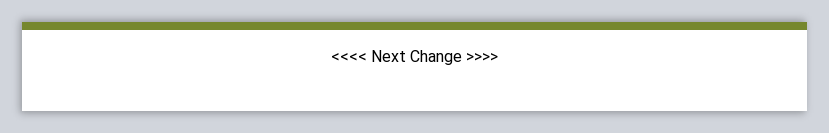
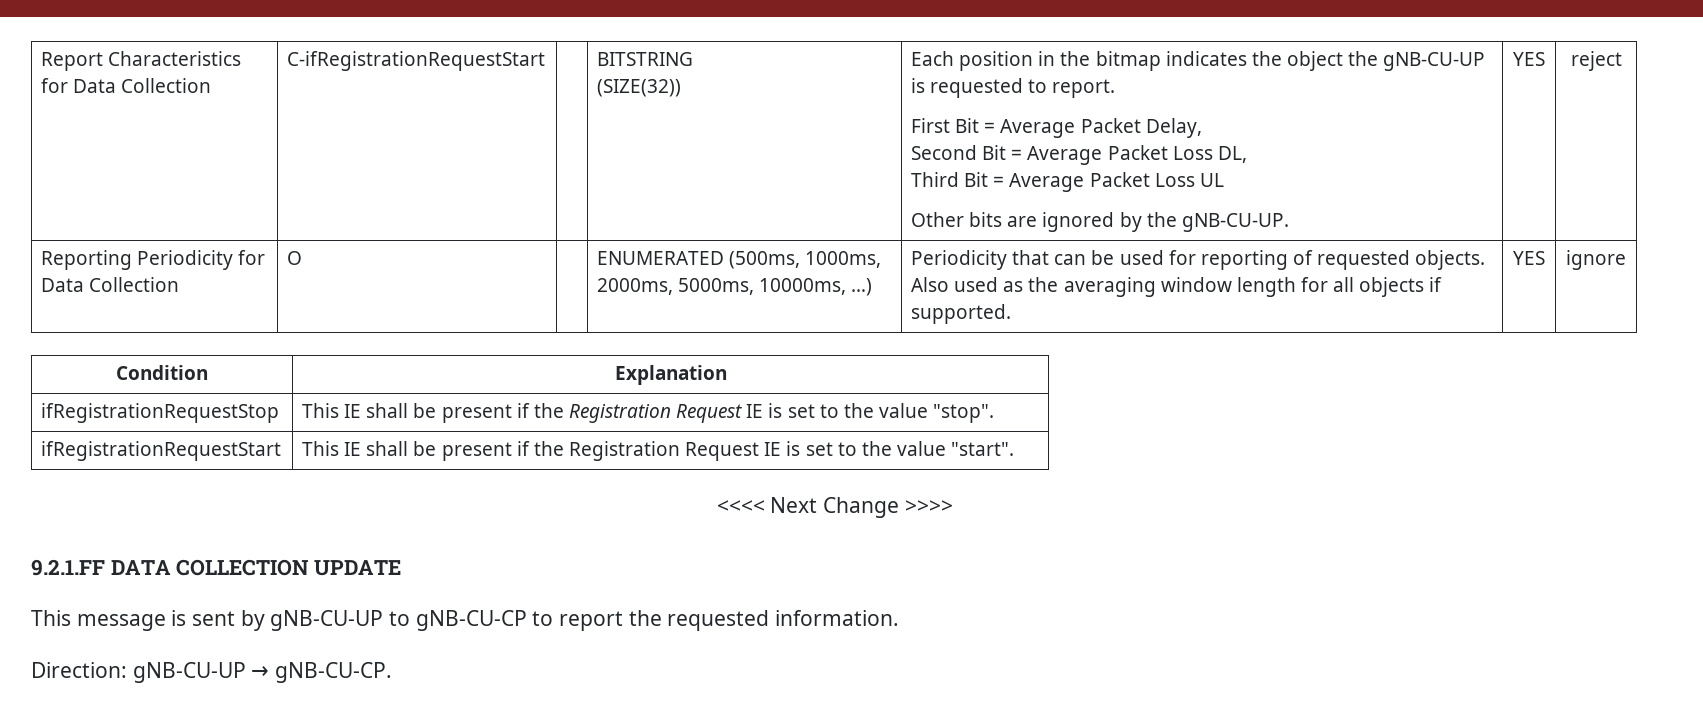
+ Report Characteristics for Data Collection | C-ifRegistrationRequestStart | | BITSTRING
+ (SIZE(32)) | Each position in the bitmap indicates the object the gNB-CU-UP is requested to report.
+ First Bit = Average Packet Delay,
+ Second Bit = Average Packet Loss DL,
+ Third Bit = Average Packet Loss UL
+ Other bits are ignored by the gNB-CU-UP. | YES | reject
+ Reporting Periodicity for Data Collection | O | | ENUMERATED (500ms, 1000ms, 2000ms, 5000ms, 10000ms, …) | Periodicity that can be used for reporting of requested objects. Also used as the averaging window length for all objects if supported. | YES | ignore
+ Condition | Explanation
+ ifRegistrationRequestStop | This IE shall be present if the Registration Request IE is set to the value "stop".
+ ifRegistrationRequestStart | This IE shall be present if the Registration Request IE is set to the value "start".
  <<<< Next Change >>>>
+ 9.2.1.FF DATA COLLECTION UPDATE
+ This message is sent by gNB-CU-UP to gNB-CU-CP to report the requested information.
+ Direction: gNB-CU-UP → gNB-CU-CP.

